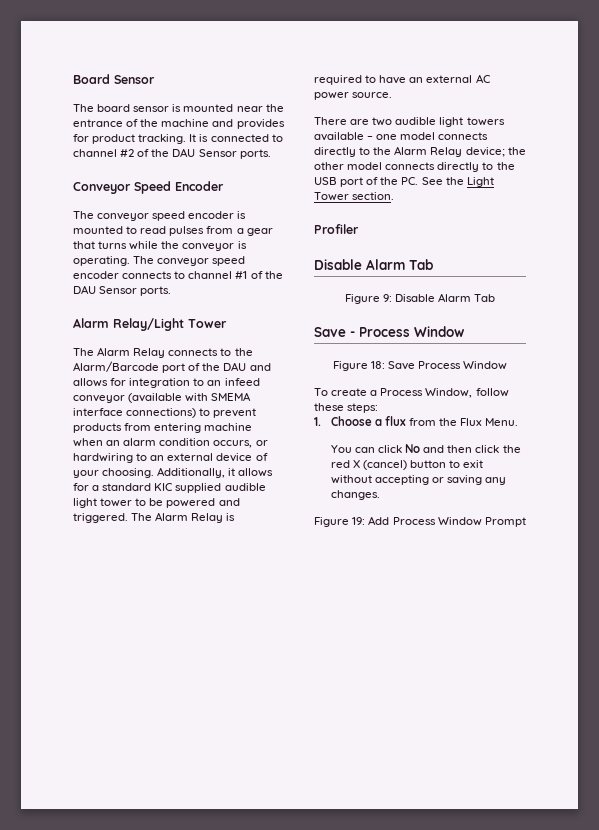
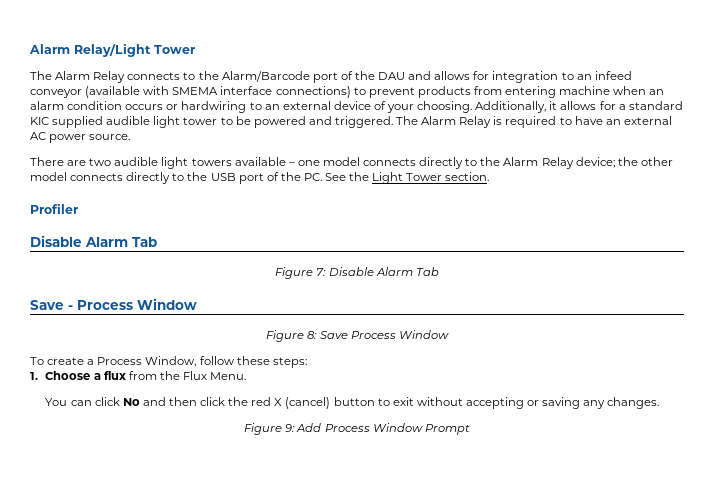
- Board Sensor
- The board sensor is mounted near the entrance of the machine and provides for product tracking. It is connected to channel #2 of the DAU Sensor ports.
- Conveyor Speed Encoder
- The conveyor speed encoder is mounted to read pulses from a gear that turns while the conveyor is operating. The conveyor speed encoder connects to channel #1 of the DAU Sensor ports.
- The Alarm Relay connects to the Alarm/Barcode port of the DAU and allows for integration to an infeed conveyor (available with SMEMA interface connections) to prevent products from entering machine when an alarm condition occurs, or hardwiring to an external device of your choosing.
+ The Alarm Relay connects to the Alarm/Barcode port of the DAU and allows for integration to an infeed conveyor (available with SMEMA interface connections) to prevent products from entering machine when an alarm condition occurs or hardwiring to an external device of your choosing.
- Figure 9: Disable Alarm Tab
+ Figure 7: Disable Alarm Tab
- Figure 18: Save Process Window
+ Figure 8: Save Process Window
- Figure 19: Add Process Window Prompt
+ Figure 9: Add Process Window Prompt

